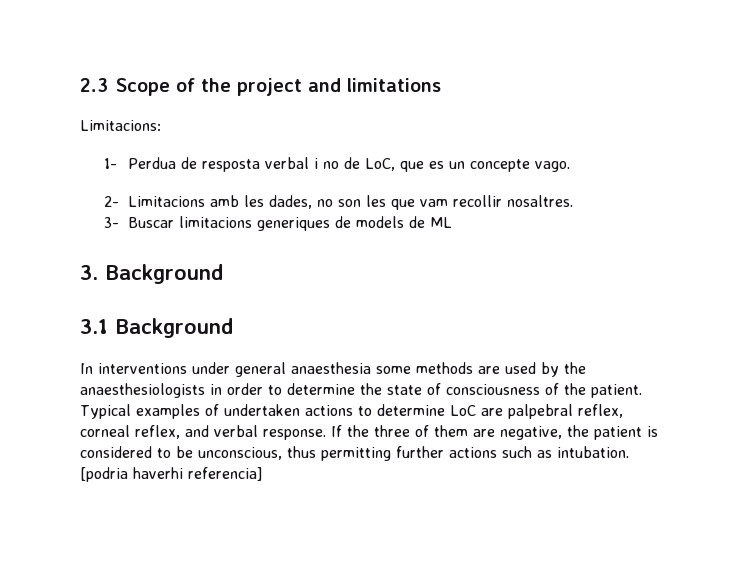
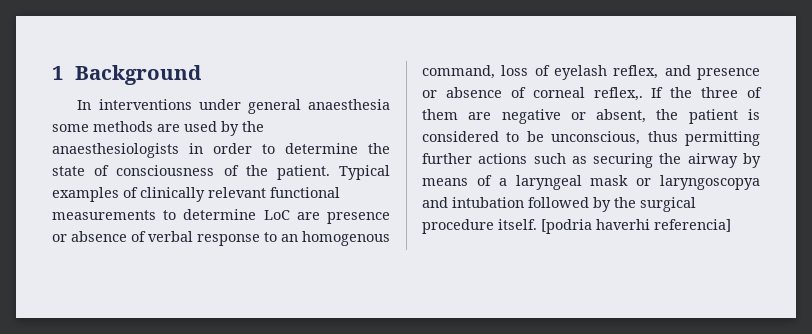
- 2.3 Scope of the project and limitations
- Limitacions:
- 1- Perdua de resposta verbal i no de LoC, que es un concepte vago.
- 2- Limitacions amb les dades, no son les que vam recollir nosaltres.
- 3- Buscar limitacions generiques de models de ML
- 3. Background
- 3.1 Background
+ 1 Background
- Typical examples of undertaken actions to determine LoC are palpebral reflex, corneal reflex, and verbal response.
+ Typical examples of clinically relevant functional measurements to determine LoC are presence or absence of verbal response to an homogenous command, loss of eyelash reflex, and presence or absence of corneal reflex,.
- If the three of them are negative, the patient is considered to be unconscious, thus permitting further actions such as intubation.
+ If the three of them are negative or absent, the patient is considered to be unconscious, thus permitting further actions such as securing the airway by means of a laryngeal mask or laryngoscopya and intubation followed by the surgical procedure itself.

